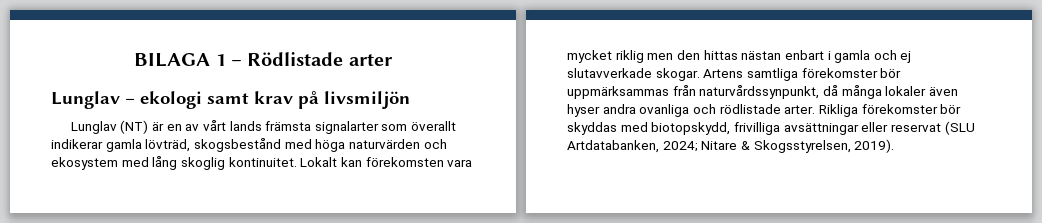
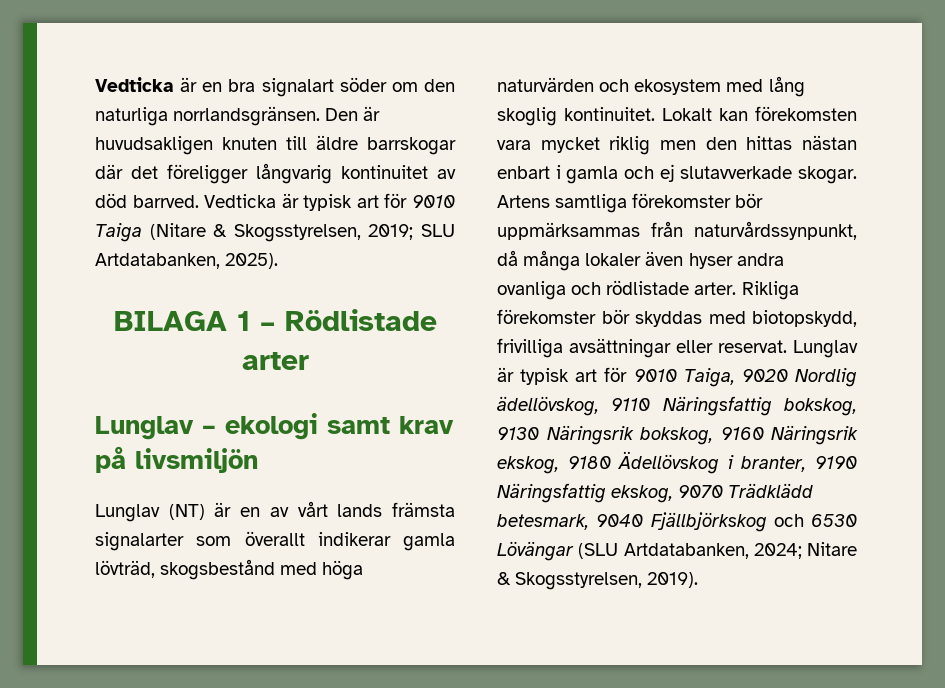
+ Vedticka är en bra signalart söder om den naturliga norrlandsgränsen. Den är huvudsakligen knuten till äldre barrskogar där det föreligger långvarig kontinuitet av död barrved. Vedticka är typisk art för 9010 Taiga (Nitare & Skogsstyrelsen, 2019; SLU Artdatabanken, 2025).
- Rikliga förekomster bör skyddas med biotopskydd, frivilliga avsättningar eller reservat (SLU Artdatabanken, 2024; Nitare & Skogsstyrelsen, 2019).
+ Rikliga förekomster bör skyddas med biotopskydd, frivilliga avsättningar eller reservat. Lunglav är typisk art för 9010 Taiga, 9020 Nordlig ädellövskog, 9110 Näringsfattig bokskog, 9130 Näringsrik bokskog, 9160 Näringsrik ekskog, 9180 Ädellövskog i branter, 9190 Näringsfattig ekskog, 9070 Trädklädd betesmark, 9040 Fjällbjörkskog och 6530 Lövängar (SLU Artdatabanken, 2024; Nitare & Skogsstyrelsen, 2019).

